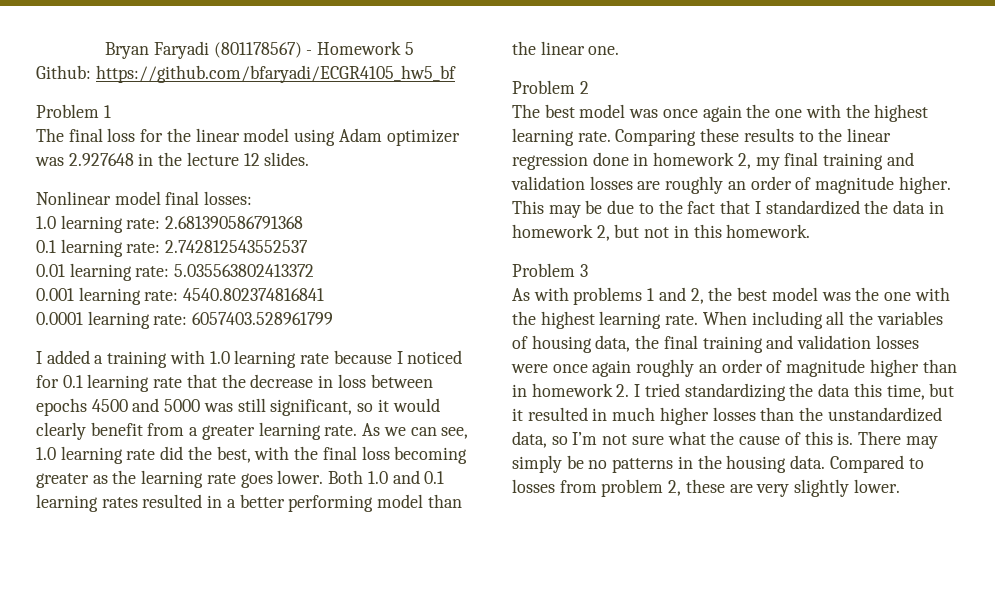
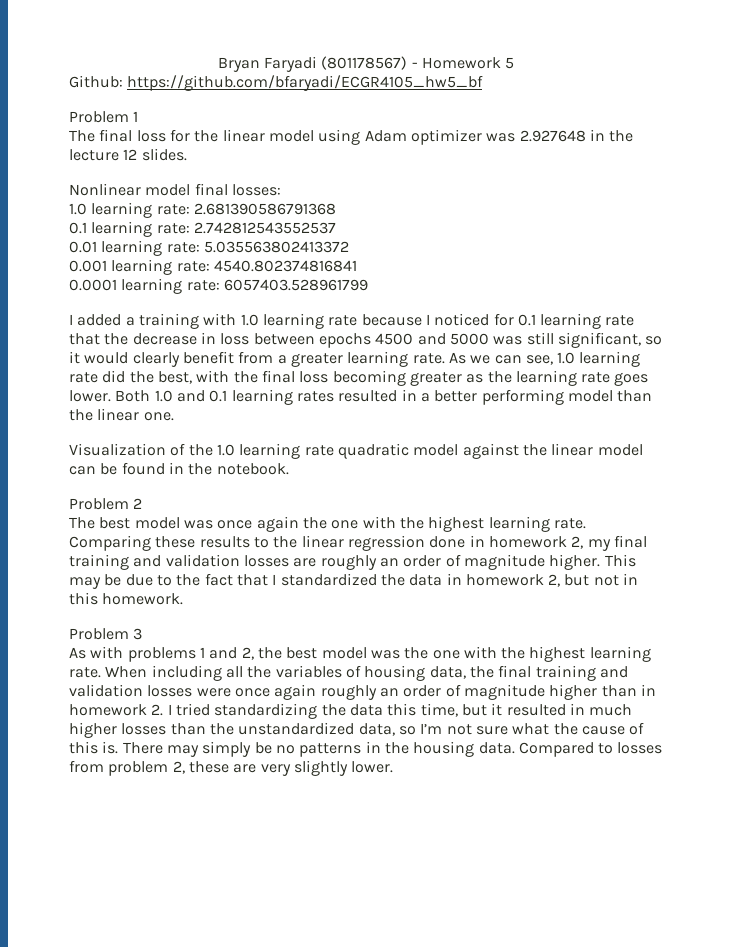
+ Visualization of the 1.0 learning rate quadratic model against the linear model can be found in the notebook.

